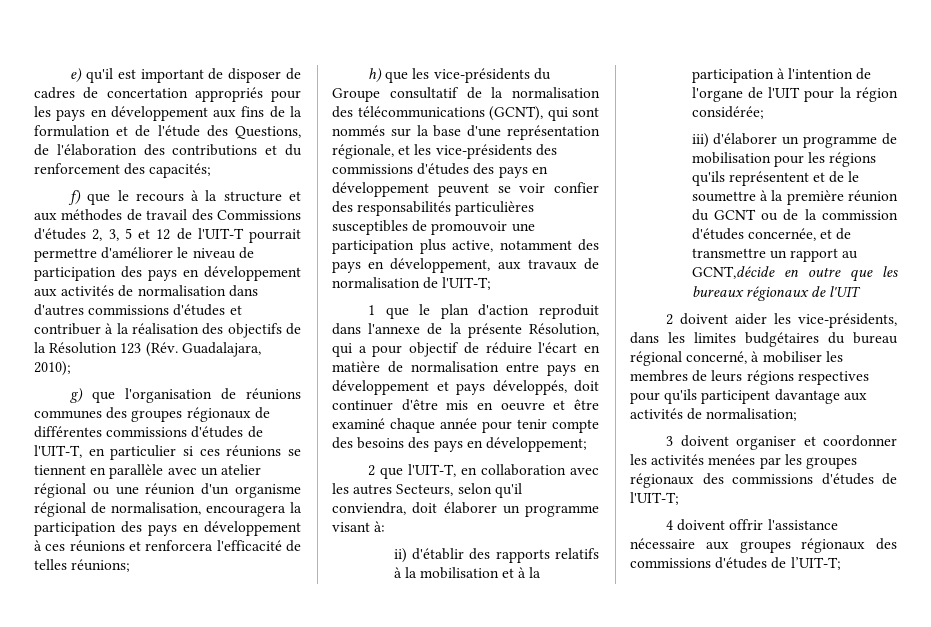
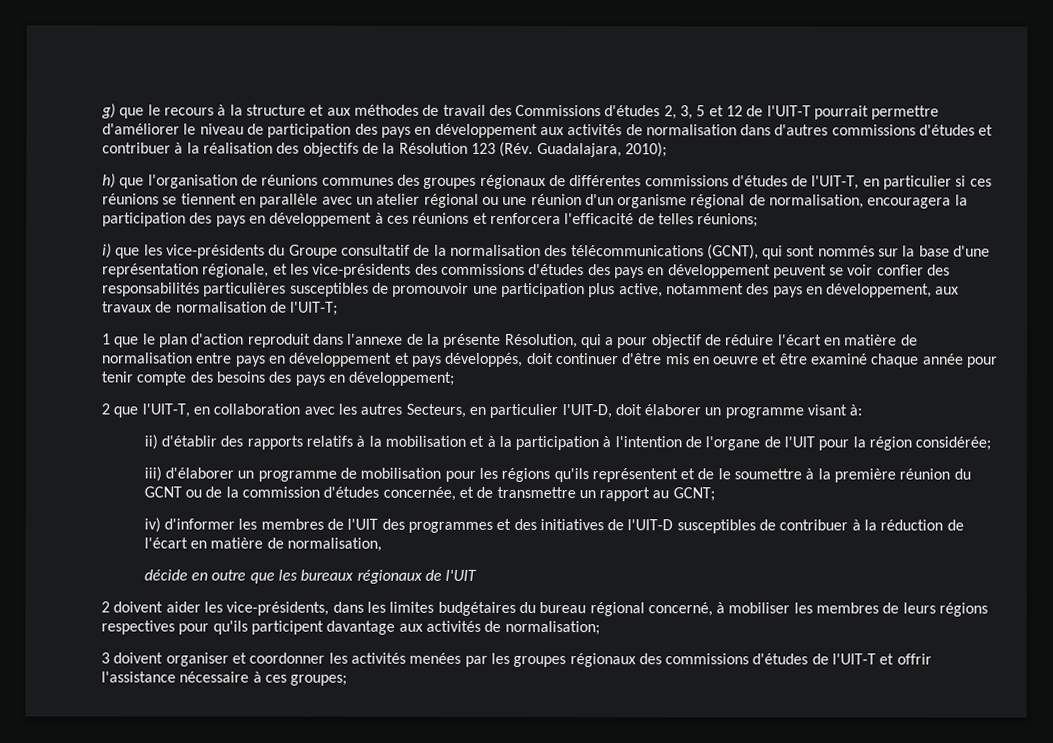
- e) qu'il est important de disposer de cadres de concertation appropriés pour les pays en développement aux fins de la formulation et de l'étude des Questions, de l'élaboration des contributions et du renforcement des capacités;
- f) que le recours à la structure et aux méthodes de travail des Commissions d'études 2, 3, 5 et 12 de l'UIT-T pourrait permettre d'améliorer le niveau de participation des pays en développement aux activités de normalisation dans d'autres commissions d'études et contribuer à la réalisation des objectifs de la Résolution 123 (Rév. Guadalajara, 2010);
+ g) que le recours à la structure et aux méthodes de travail des Commissions d'études 2, 3, 5 et 12 de l'UIT-T pourrait permettre d'améliorer le niveau de participation des pays en développement aux activités de normalisation dans d'autres commissions d'études et contribuer à la réalisation des objectifs de la Résolution 123 (Rév. Guadalajara, 2010);
- g) que l'organisation de réunions communes des groupes régionaux de différentes commissions d'études de l'UIT-T, en particulier si ces réunions se tiennent en parallèle avec un atelier régional ou une réunion d'un organisme régional de normalisation, encouragera la participation des pays en développement à ces réunions et renforcera l'efficacité de telles réunions;
+ h) que l'organisation de réunions communes des groupes régionaux de différentes commissions d'études de l'UIT-T, en particulier si ces réunions se tiennent en parallèle avec un atelier régional ou une réunion d'un organisme régional de normalisation, encouragera la participation des pays en développement à ces réunions et renforcera l'efficacité de telles réunions;
- h) que les vice-présidents du Groupe consultatif de la normalisation des télécommunications (GCNT), qui sont nommés sur la base d'une représentation régionale, et les vice-présidents des commissions d'études des pays en développement peuvent se voir confier des responsabilités particulières susceptibles de promouvoir une participation plus active, notamment des pays en développement, aux travaux de normalisation de l'UIT-T;
+ i) que les vice-présidents du Groupe consultatif de la normalisation des télécommunications (GCNT), qui sont nommés sur la base d'une représentation régionale, et les vice-présidents des commissions d'études des pays en développement peuvent se voir confier des responsabilités particulières susceptibles de promouvoir une participation plus active, notamment des pays en développement, aux travaux de normalisation de l'UIT-T;
- 2 que l'UIT-T, en collaboration avec les autres Secteurs, selon qu'il conviendra, doit élaborer un programme visant à:
+ 2 que l'UIT-T, en collaboration avec les autres Secteurs, en particulier l'UIT-D, doit élaborer un programme visant à:
- iii) d'élaborer un programme de mobilisation pour les régions qu'ils représentent et de le soumettre à la première réunion du GCNT ou de la commission d'études concernée, et de transmettre un rapport au GCNT,décide en outre que les bureaux régionaux de l'UIT
+ iii) d'élaborer un programme de mobilisation pour les régions qu'ils représentent et de le soumettre à la première réunion du GCNT ou de la commission d'études concernée, et de transmettre un rapport au GCNT;
+ iv) d'informer les membres de l'UIT des programmes et des initiatives de l'UIT-D susceptibles de contribuer à la réduction de l'écart en matière de normalisation,
+ décide en outre que les bureaux régionaux de l'UIT
- 3 doivent organiser et coordonner les activités menées par les groupes régionaux des commissions d'études de l'UIT-T;
- 4 doivent offrir l'assistance nécessaire aux groupes régionaux des commissions d'études de l’UIT-T;
+ 3 doivent organiser et coordonner les activités menées par les groupes régionaux des commissions d'études de l'UIT-T et offrir l'assistance nécessaire à ces groupes;

